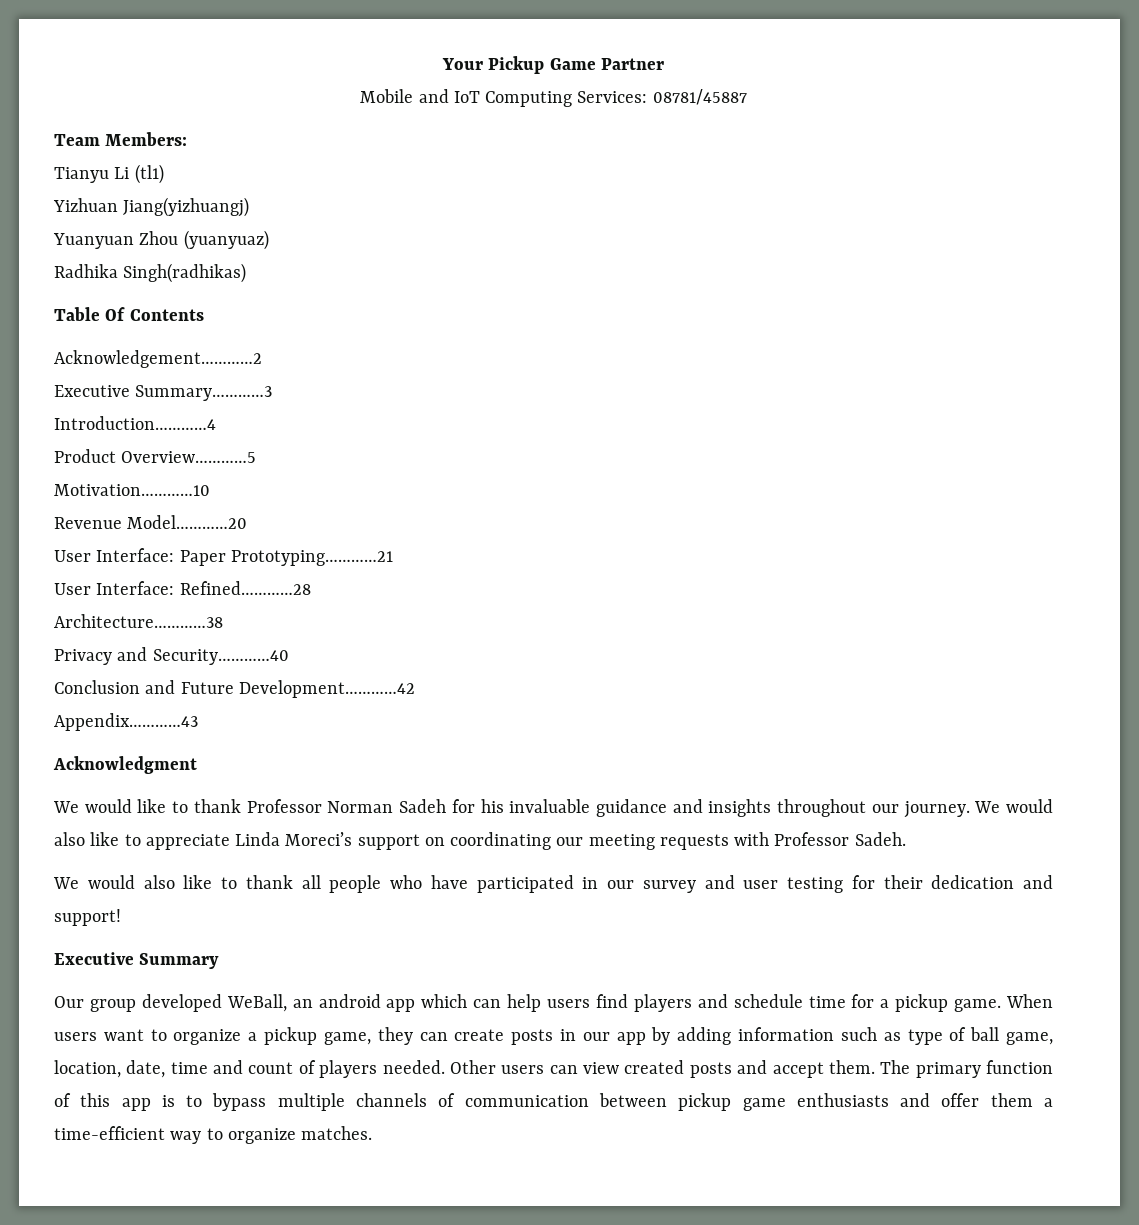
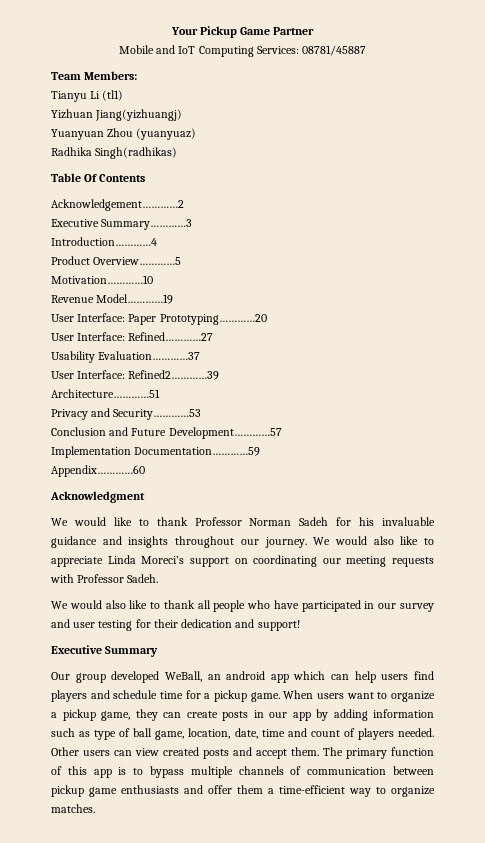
- Revenue Model…………20
+ Revenue Model…………19
- User Interface: Paper Prototyping…………21
- User Interface: Refined…………28
- Architecture…………38
+ User Interface: Paper Prototyping…………20
+ User Interface: Refined…………27
+ Usability Evaluation…………37
+ User Interface: Refined2…………39
+ Architecture…………51
- Privacy and Security…………40
+ Privacy and Security…………53
- Conclusion and Future Development…………42
- Appendix…………43
+ Conclusion and Future Development…………57
+ Implementation Documentation…………59
+ Appendix…………60

